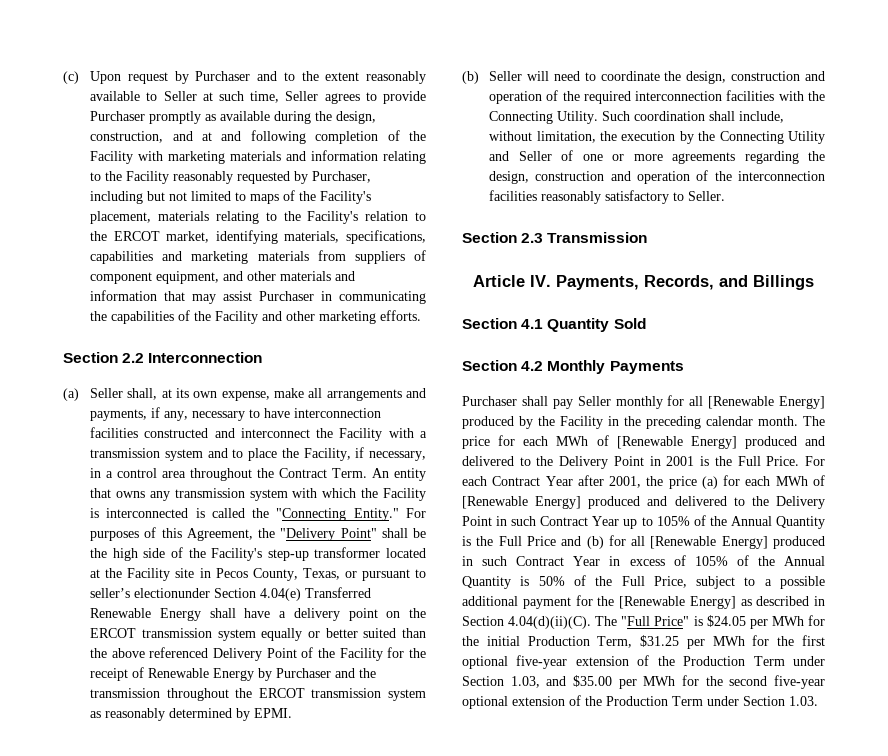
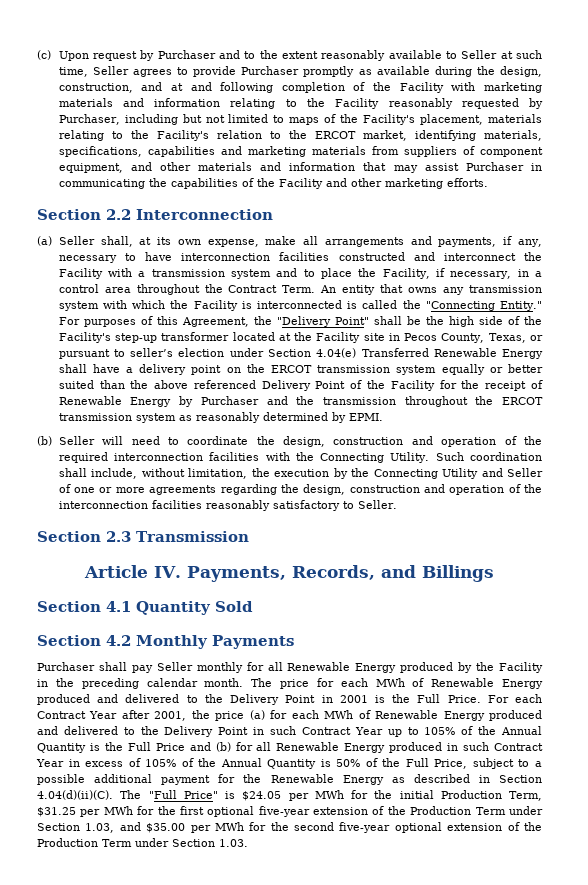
- For purposes of this Agreement, the "Delivery Point" shall be the high side of the Facility's step-up transformer located at the Facility site in Pecos County, Texas, or pursuant to seller’s electionunder Section 4.04(e) Transferred Renewable Energy shall have a delivery point on the ERCOT transmission system equally or better suited than the above referenced Delivery Point of the Facility for the receipt of Renewable Energy by Purchaser and the transmission throughout the ERCOT transmission system as reasonably determined by EPMI.
+ For purposes of this Agreement, the "Delivery Point" shall be the high side of the Facility's step-up transformer located at the Facility site in Pecos County, Texas, or pursuant to seller’s election under Section 4.04(e) Transferred Renewable Energy shall have a delivery point on the ERCOT transmission system equally or better suited than the above referenced Delivery Point of the Facility for the receipt of Renewable Energy by Purchaser and the transmission throughout the ERCOT transmission system as reasonably determined by EPMI.
- Purchaser shall pay Seller monthly for all [Renewable Energy] produced by the Facility in the preceding calendar month.
+ Purchaser shall pay Seller monthly for all Renewable Energy produced by the Facility in the preceding calendar month.
- The price for each MWh of [Renewable Energy] produced and delivered to the Delivery Point in 2001 is the Full Price.
+ The price for each MWh of Renewable Energy produced and delivered to the Delivery Point in 2001 is the Full Price.
- For each Contract Year after 2001, the price (a) for each MWh of [Renewable Energy] produced and delivered to the Delivery Point in such Contract Year up to 105% of the Annual Quantity is the Full Price and (b) for all [Renewable Energy] produced in such Contract Year in excess of 105% of the Annual Quantity is 50% of the Full Price, subject to a possible additional payment for the [Renewable Energy] as described in Section 4.04(d)(ii)(C). The "Full Price" is $24.05 per MWh for the initial Production Term, $31.25 per MWh for the first optional five-year extension of the Production Term under Section 1.03, and $35.00 per MWh for the second five-year optional extension of the Production Term under Section 1.03.
+ For each Contract Year after 2001, the price (a) for each MWh of Renewable Energy produced and delivered to the Delivery Point in such Contract Year up to 105% of the Annual Quantity is the Full Price and (b) for all Renewable Energy produced in such Contract Year in excess of 105% of the Annual Quantity is 50% of the Full Price, subject to a possible additional payment for the Renewable Energy as described in Section 4.04(d)(ii)(C). The "Full Price" is $24.05 per MWh for the initial Production Term, $31.25 per MWh for the first optional five-year extension of the Production Term under Section 1.03, and $35.00 per MWh for the second five-year optional extension of the Production Term under Section 1.03.

